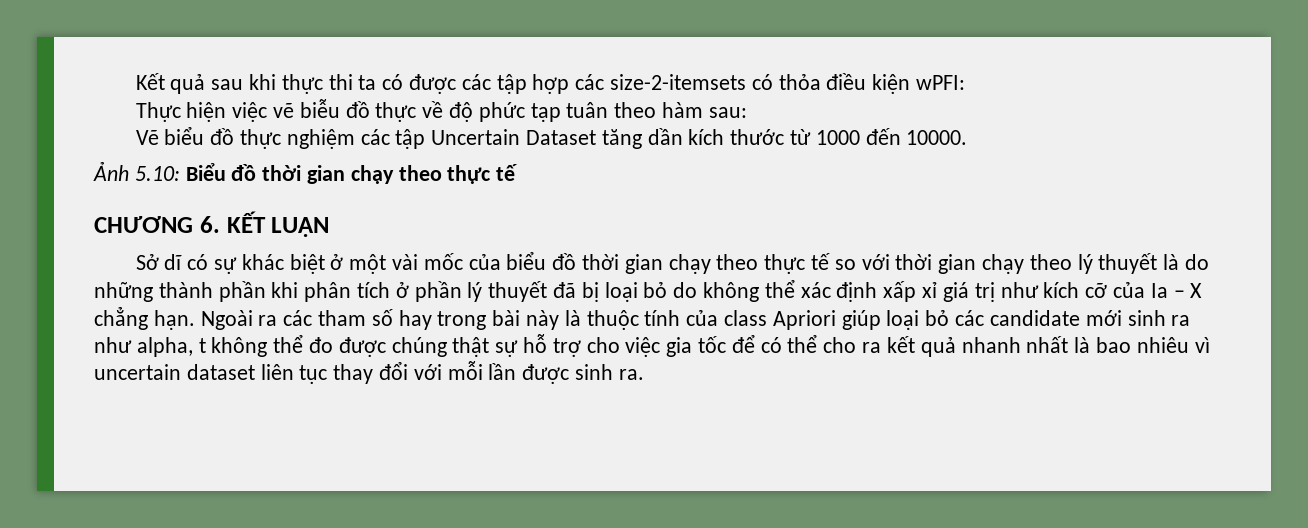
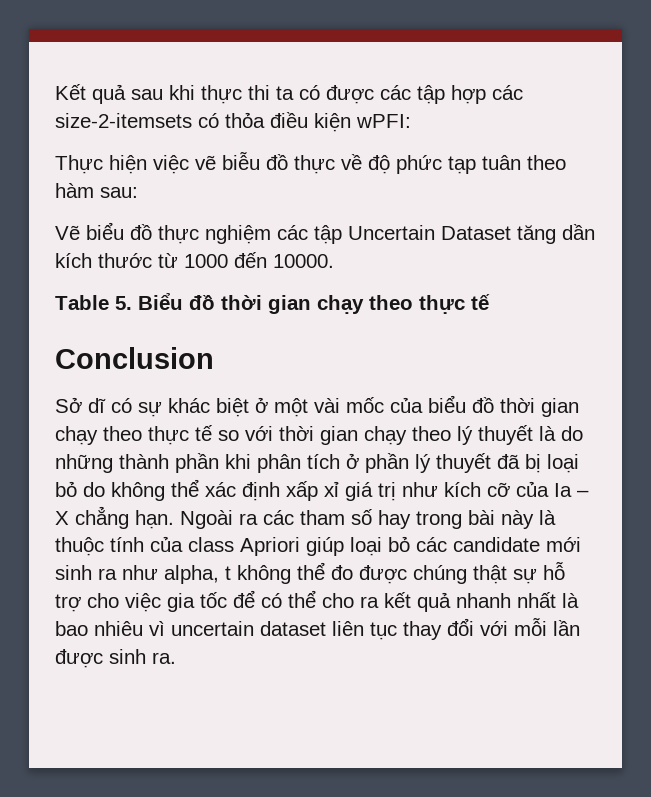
- Ảnh 5.10: Biểu đồ thời gian chạy theo thực tế
+ Table 5. Biểu đồ thời gian chạy theo thực tế
- CHƯƠNG 6. KẾT LUẬN
+ Conclusion

